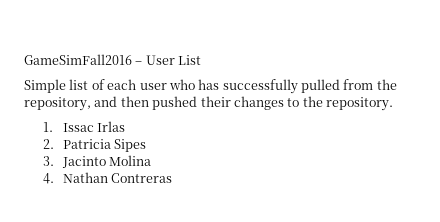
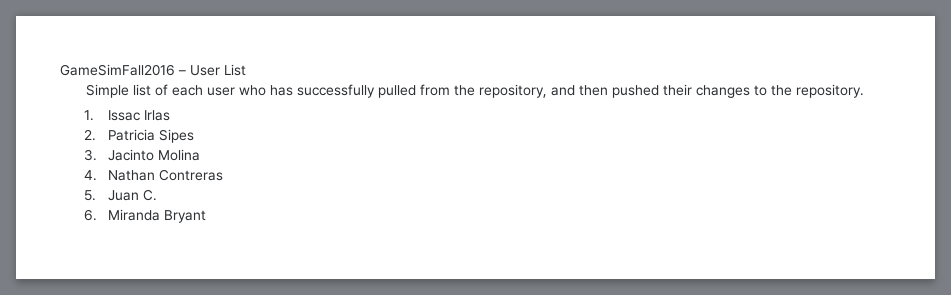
+ 5. Juan C.
+ 6. Miranda Bryant

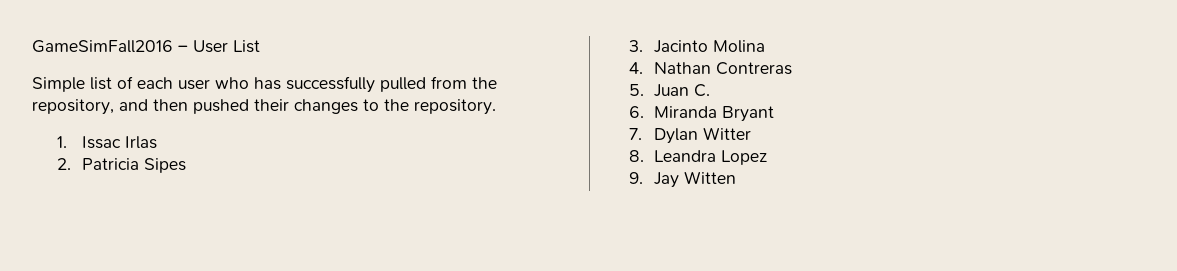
+ 7. Dylan Witter
+ 8. Leandra Lopez
+ 9. Jay Witten

